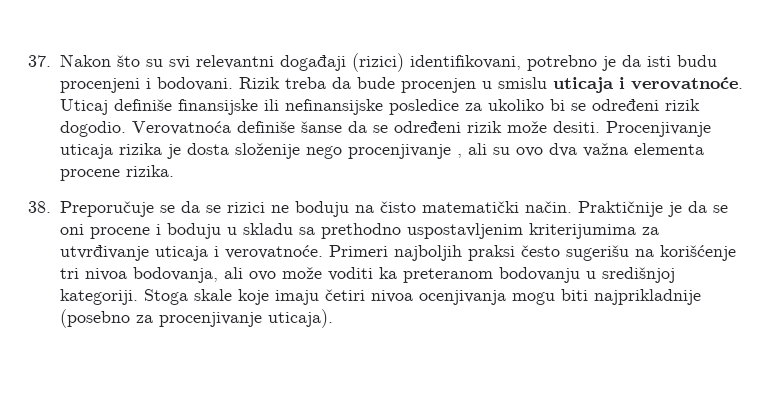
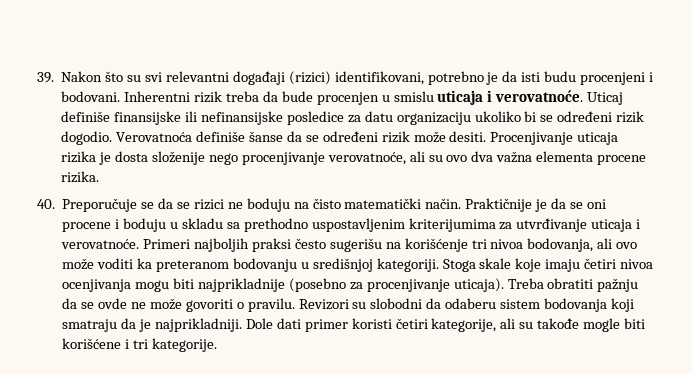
- 37. Nakon što su svi relevantni događaji (rizici) identifikovani, potrebno je da isti budu procenjeni i bodovani.
+ 39. Nakon što su svi relevantni događaji (rizici) identifikovani, potrebno je da isti budu procenjeni i bodovani.
- Rizik treba da bude procenjen u smislu uticaja i verovatnoće.
+ Inherentni rizik treba da bude procenjen u smislu uticaja i verovatnoće.
- Uticaj definiše finansijske ili nefinansijske posledice za ukoliko bi se određeni rizik dogodio.
+ Uticaj definiše finansijske ili nefinansijske posledice za datu organizaciju ukoliko bi se određeni rizik dogodio.
- Procenjivanje uticaja rizika je dosta složenije nego procenjivanje , ali su ovo dva važna elementa procene rizika.
+ Procenjivanje uticaja rizika je dosta složenije nego procenjivanje verovatnoće, ali su ovo dva važna elementa procene rizika.
- 38. Preporučuje se da se rizici ne boduju na čisto matematički način.
+ 40. Preporučuje se da se rizici ne boduju na čisto matematički način.
+ Treba obratiti pažnju da se ovde ne može govoriti o pravilu. Revizori su slobodni da odaberu sistem bodovanja koji smatraju da je najprikladniji. Dole dati primer koristi četiri kategorije, ali su takođe mogle biti korišćene i tri kategorije.

